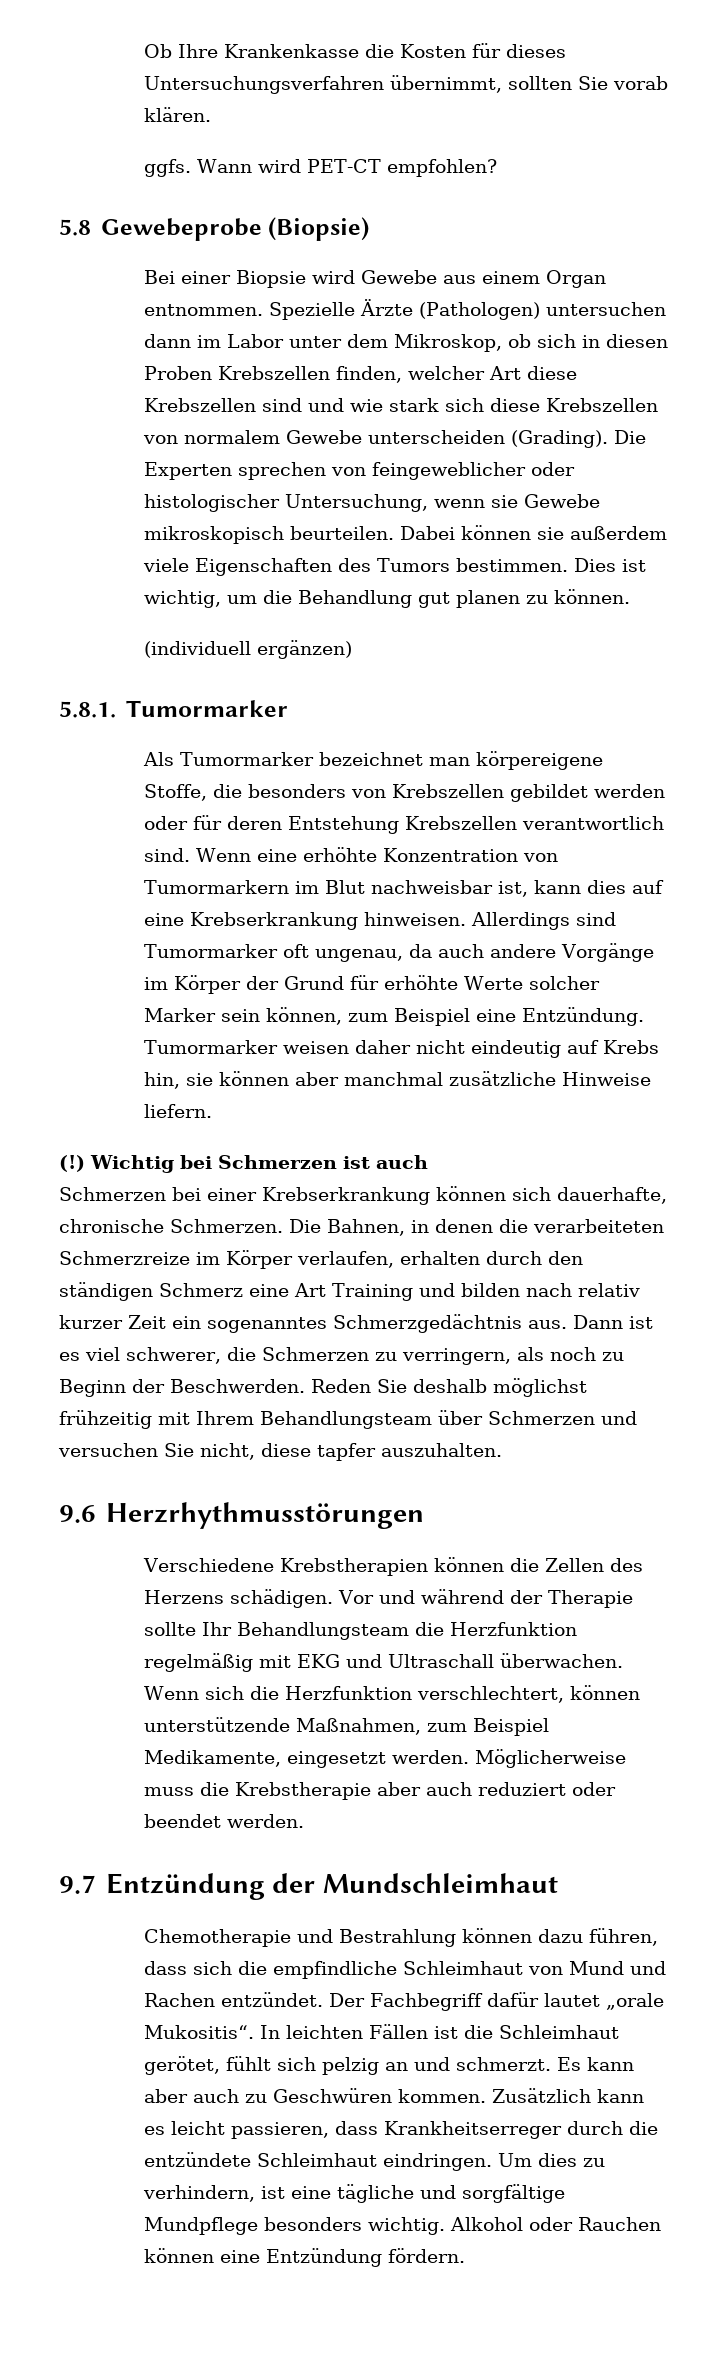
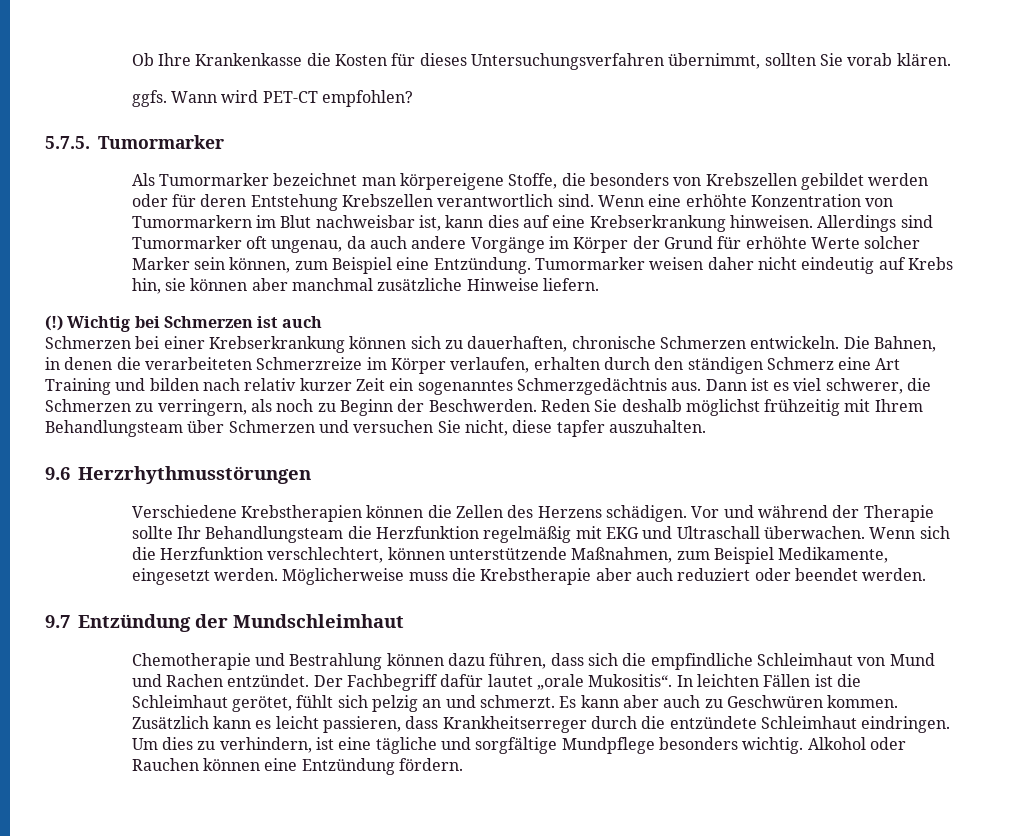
- 5.8 Gewebeprobe (Biopsie)
- Bei einer Biopsie wird Gewebe aus einem Organ entnommen. Spezielle Ärzte (Pathologen) untersuchen dann im Labor unter dem Mikroskop, ob sich in diesen Proben Krebszellen finden, welcher Art diese Krebszellen sind und wie stark sich diese Krebszellen von normalem Gewebe unterscheiden (Grading). Die Experten sprechen von feingeweblicher oder histologischer Untersuchung, wenn sie Gewebe mikroskopisch beurteilen. Dabei können sie außerdem viele Eigenschaften des Tumors bestimmen. Dies ist wichtig, um die Behandlung gut planen zu können.
- (individuell ergänzen)
- 5.8.1. Tumormarker
+ 5.7.5. Tumormarker
- Schmerzen bei einer Krebserkrankung können sich dauerhafte, chronische Schmerzen.
+ Schmerzen bei einer Krebserkrankung können sich zu dauerhaften, chronische Schmerzen entwickeln.

